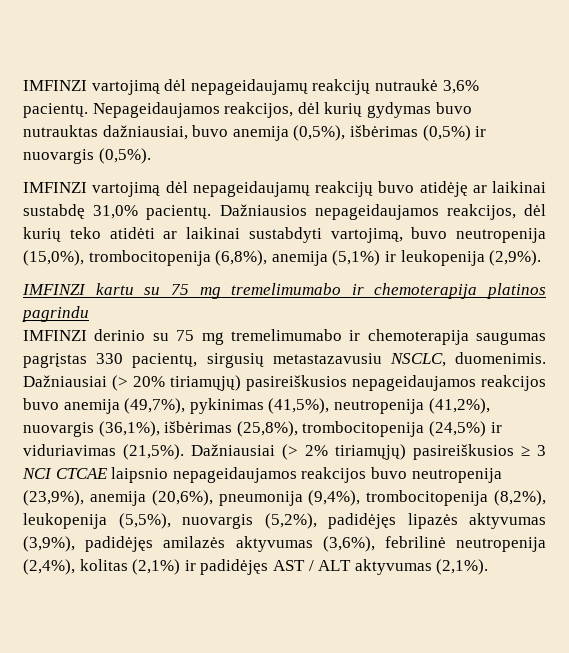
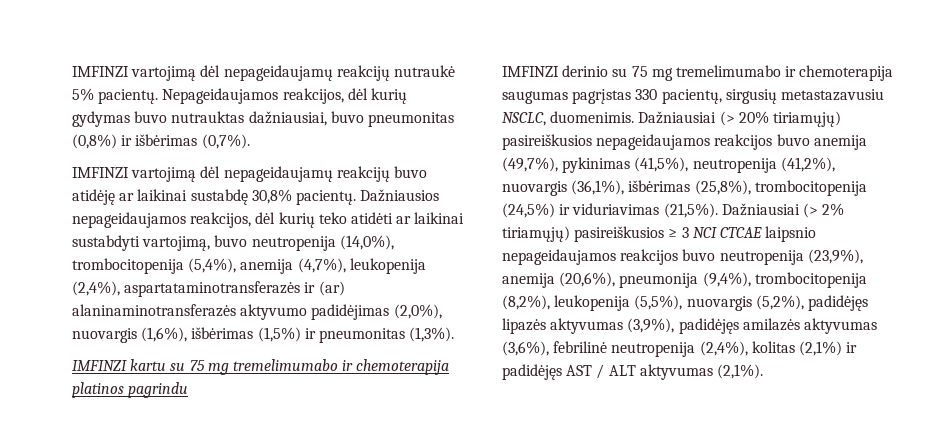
- IMFINZI vartojimą dėl nepageidaujamų reakcijų nutraukė 3,6% pacientų.
+ IMFINZI vartojimą dėl nepageidaujamų reakcijų nutraukė 5% pacientų.
- Nepageidaujamos reakcijos, dėl kurių gydymas buvo nutrauktas dažniausiai, buvo anemija (0,5%), išbėrimas (0,5%) ir nuovargis (0,5%).
+ Nepageidaujamos reakcijos, dėl kurių gydymas buvo nutrauktas dažniausiai, buvo pneumonitas (0,8%) ir išbėrimas (0,7%).
- IMFINZI vartojimą dėl nepageidaujamų reakcijų buvo atidėję ar laikinai sustabdę 31,0% pacientų.
+ IMFINZI vartojimą dėl nepageidaujamų reakcijų buvo atidėję ar laikinai sustabdę 30,8% pacientų.
- Dažniausios nepageidaujamos reakcijos, dėl kurių teko atidėti ar laikinai sustabdyti vartojimą, buvo neutropenija (15,0%), trombocitopenija (6,8%), anemija (5,1%) ir leukopenija (2,9%).
+ Dažniausios nepageidaujamos reakcijos, dėl kurių teko atidėti ar laikinai sustabdyti vartojimą, buvo neutropenija (14,0%), trombocitopenija (5,4%), anemija (4,7%), leukopenija (2,4%), aspartataminotransferazės ir (ar) alaninaminotransferazės aktyvumo padidėjimas (2,0%), nuovargis (1,6%), išbėrimas (1,5%) ir pneumonitas (1,3%).

